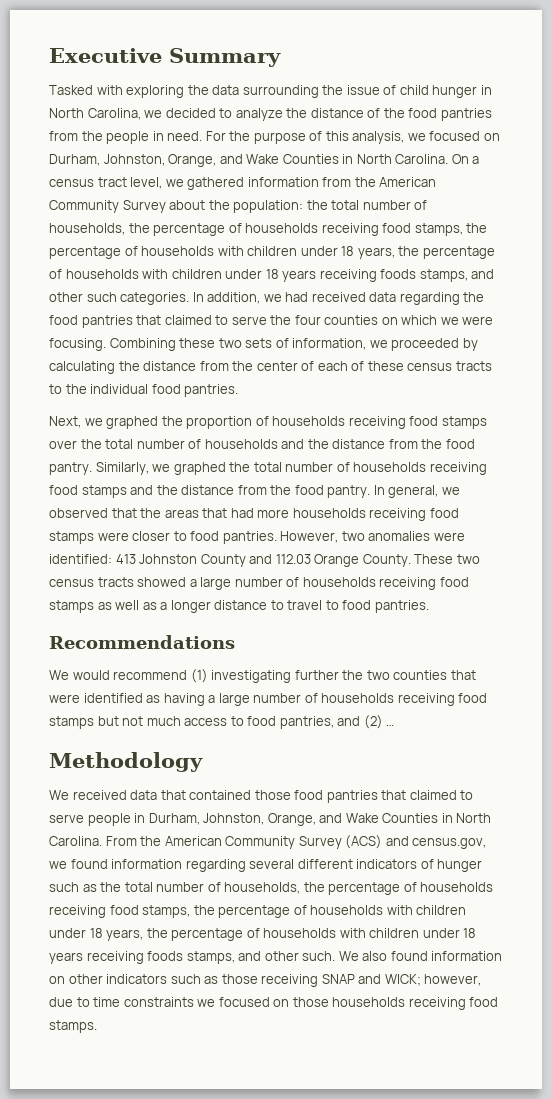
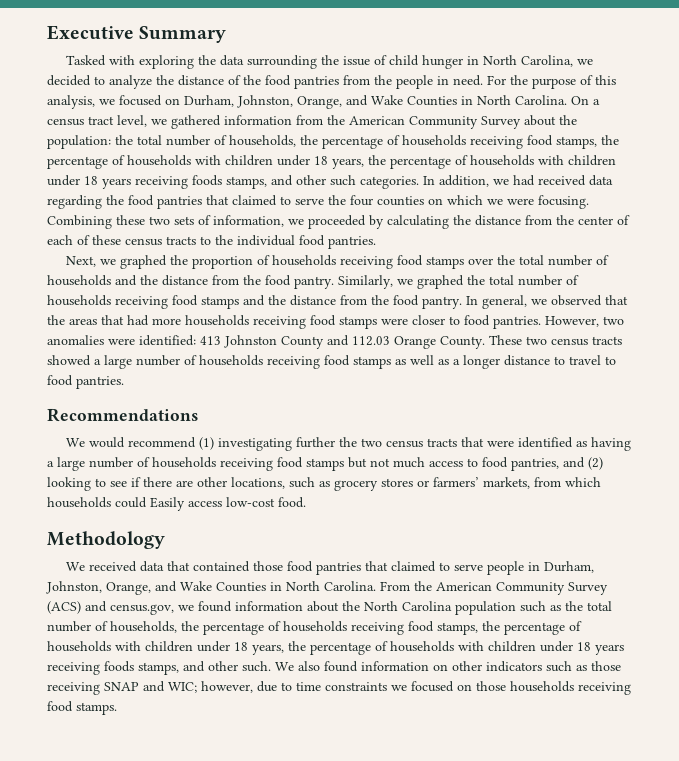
- We would recommend (1) investigating further the two counties that were identified as having a large number of households receiving food stamps but not much access to food pantries, and (2) …
+ We would recommend (1) investigating further the two census tracts that were identified as having a large number of households receiving food stamps but not much access to food pantries, and (2) looking to see if there are other locations, such as grocery stores or farmers’ markets, from which households could Easily access low-cost food.
- From the American Community Survey (ACS) and census.gov, we found information regarding several different indicators of hunger such as the total number of households, the percentage of households receiving food stamps, the percentage of households with children under 18 years, the percentage of households with children under 18 years receiving foods stamps, and other such.
+ From the American Community Survey (ACS) and census.gov, we found information about the North Carolina population such as the total number of households, the percentage of households receiving food stamps, the percentage of households with children under 18 years, the percentage of households with children under 18 years receiving foods stamps, and other such.
- We also found information on other indicators such as those receiving SNAP and WICK; however, due to time constraints we focused on those households receiving food stamps.
+ We also found information on other indicators such as those receiving SNAP and WIC; however, due to time constraints we focused on those households receiving food stamps.

